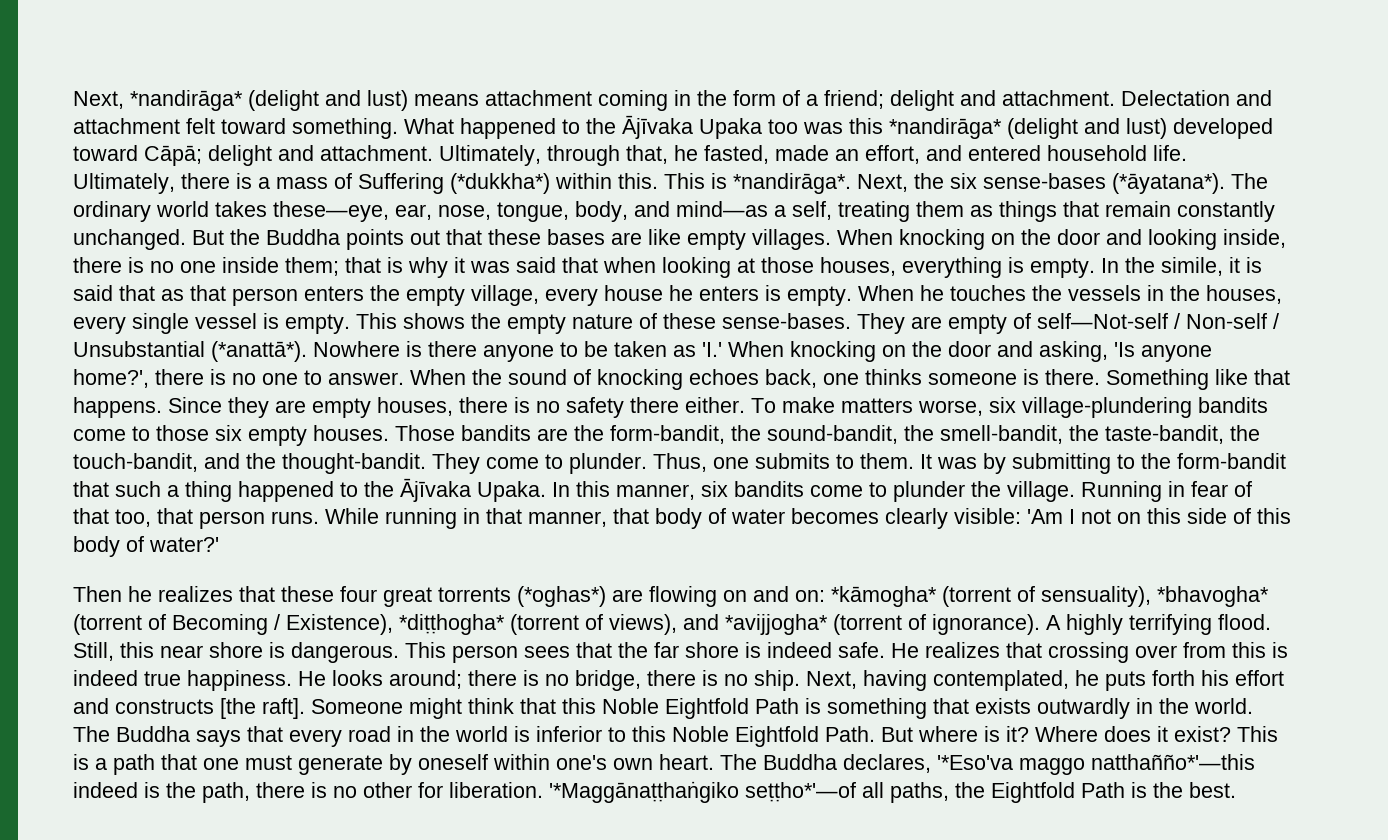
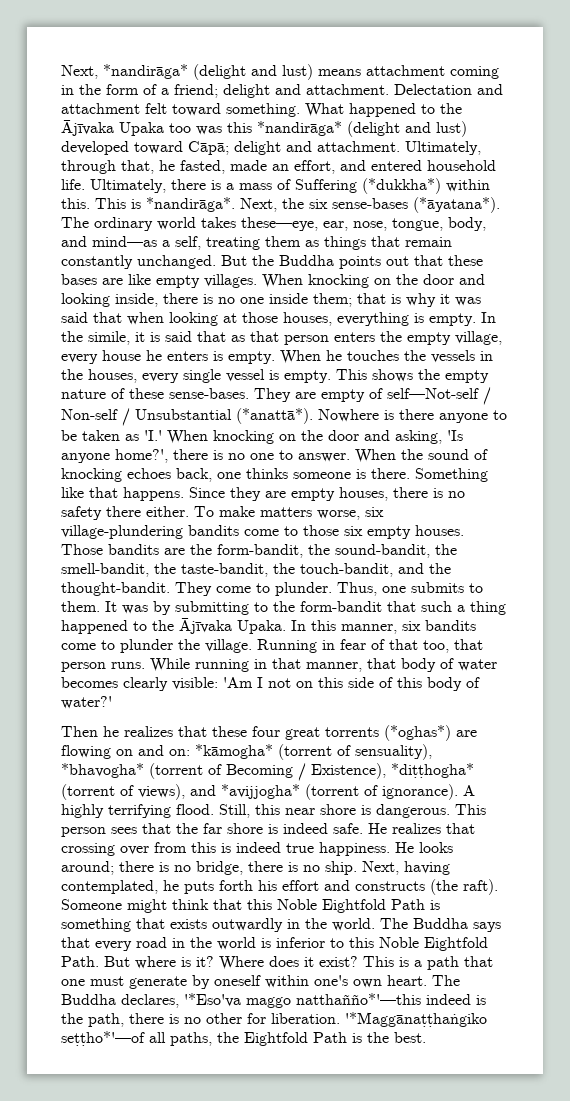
- Next, having contemplated, he puts forth his effort and constructs [the raft].
+ Next, having contemplated, he puts forth his effort and constructs (the raft).

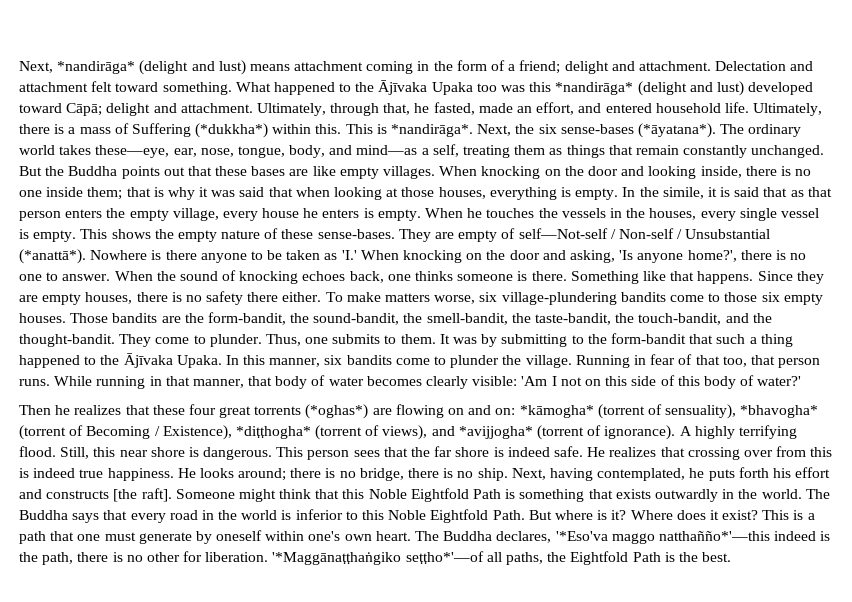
- Next, having contemplated, he puts forth his effort and constructs (the raft).
+ Next, having contemplated, he puts forth his effort and constructs [the raft].

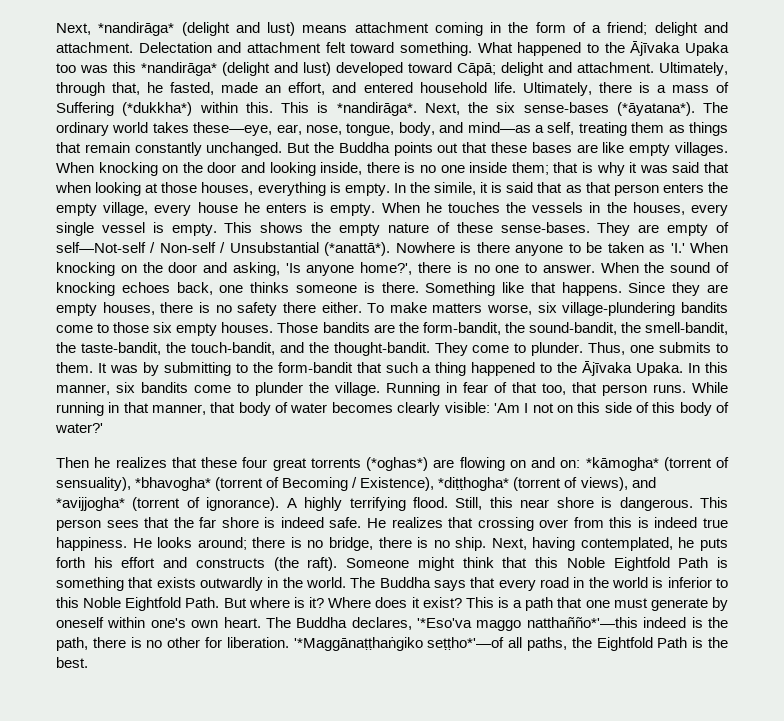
- Next, having contemplated, he puts forth his effort and constructs [the raft].
+ Next, having contemplated, he puts forth his effort and constructs (the raft).

